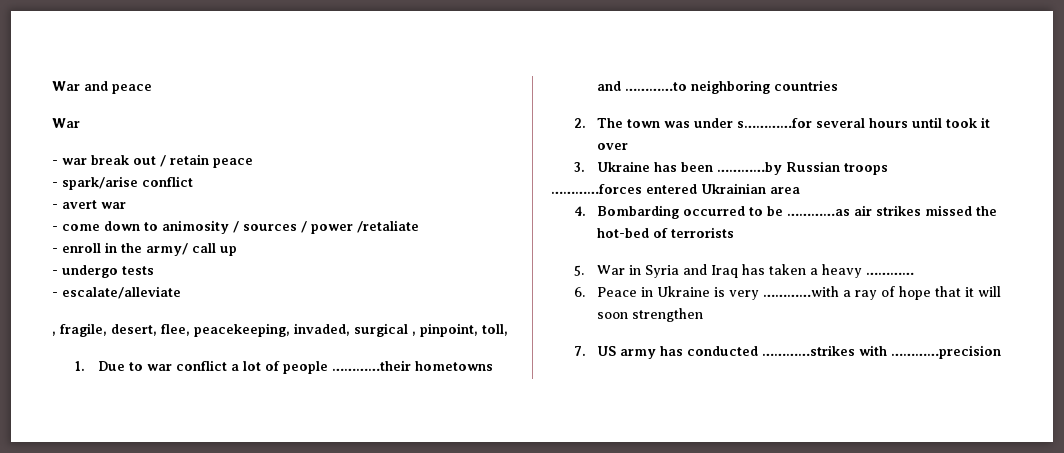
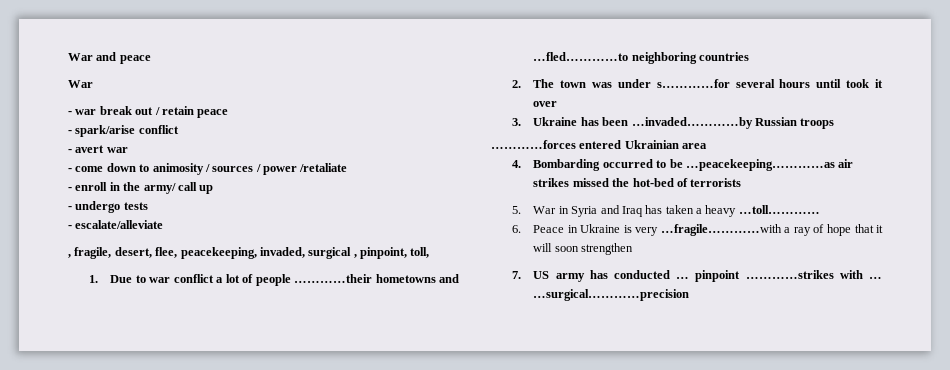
- 1. Due to war conflict a lot of people …………their hometowns and …………to neighboring countries
+ 1. Due to war conflict a lot of people …………their hometowns and …fled…………to neighboring countries
- 3. Ukraine has been …………by Russian troops
+ 3. Ukraine has been …invaded…………by Russian troops
- 4. Bombarding occurred to be …………as air strikes missed the hot-bed of terrorists
+ 4. Bombarding occurred to be …peacekeeping…………as air strikes missed the hot-bed of terrorists
- 5. War in Syria and Iraq has taken a heavy …………
+ 5. War in Syria and Iraq has taken a heavy …toll…………
- 6. Peace in Ukraine is very …………with a ray of hope that it will soon strengthen
+ 6. Peace in Ukraine is very …fragile…………with a ray of hope that it will soon strengthen
- 7. US army has conducted …………strikes with …………precision
+ 7. US army has conducted … pinpoint …………strikes with … …surgical…………precision

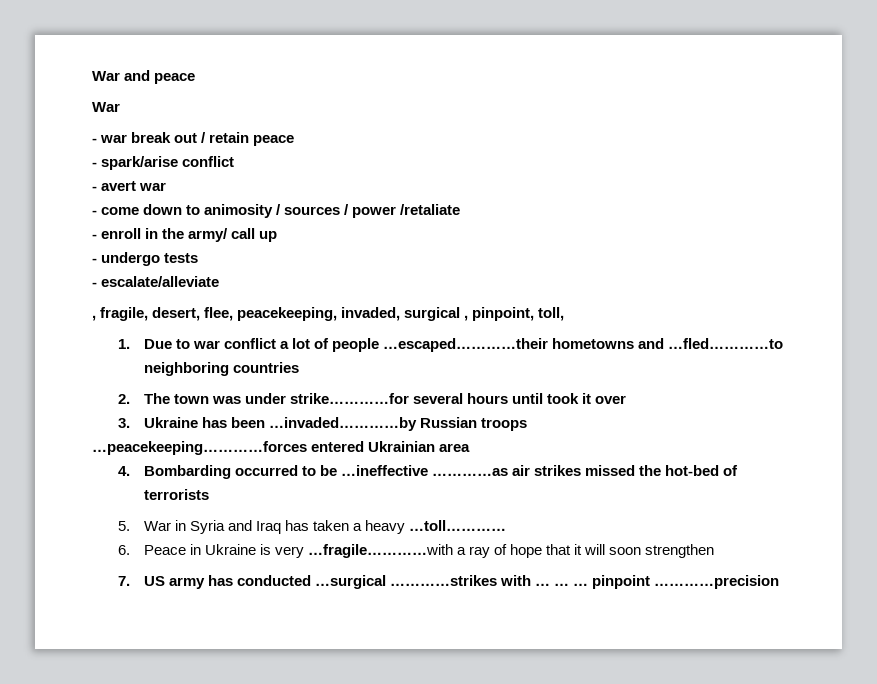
- 1. Due to war conflict a lot of people …………their hometowns and …fled…………to neighboring countries
+ 1. Due to war conflict a lot of people …escaped…………their hometowns and …fled…………to neighboring countries
- 2. The town was under s…………for several hours until took it over
+ 2. The town was under strike…………for several hours until took it over
- …………forces entered Ukrainian area
+ …peacekeeping…………forces entered Ukrainian area
- 4. Bombarding occurred to be …peacekeeping…………as air strikes missed the hot-bed of terrorists
+ 4. Bombarding occurred to be …ineffective …………as air strikes missed the hot-bed of terrorists
- 7. US army has conducted … pinpoint …………strikes with …
+ 7. US army has conducted …surgical …………strikes with …
- …surgical…………precision
+ … … pinpoint …………precision

